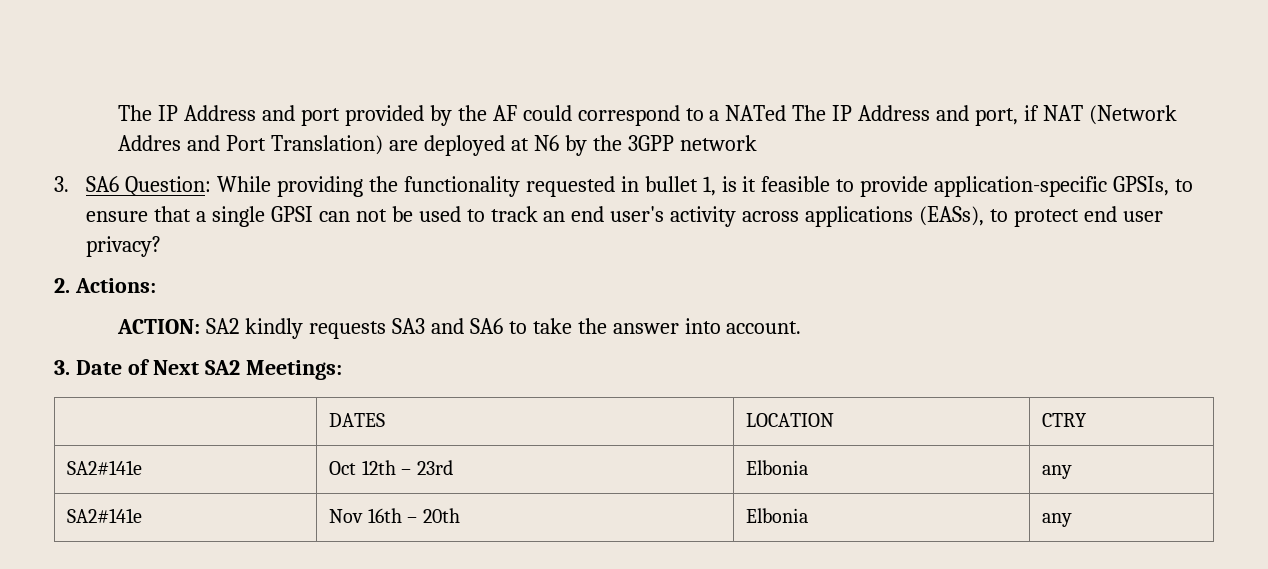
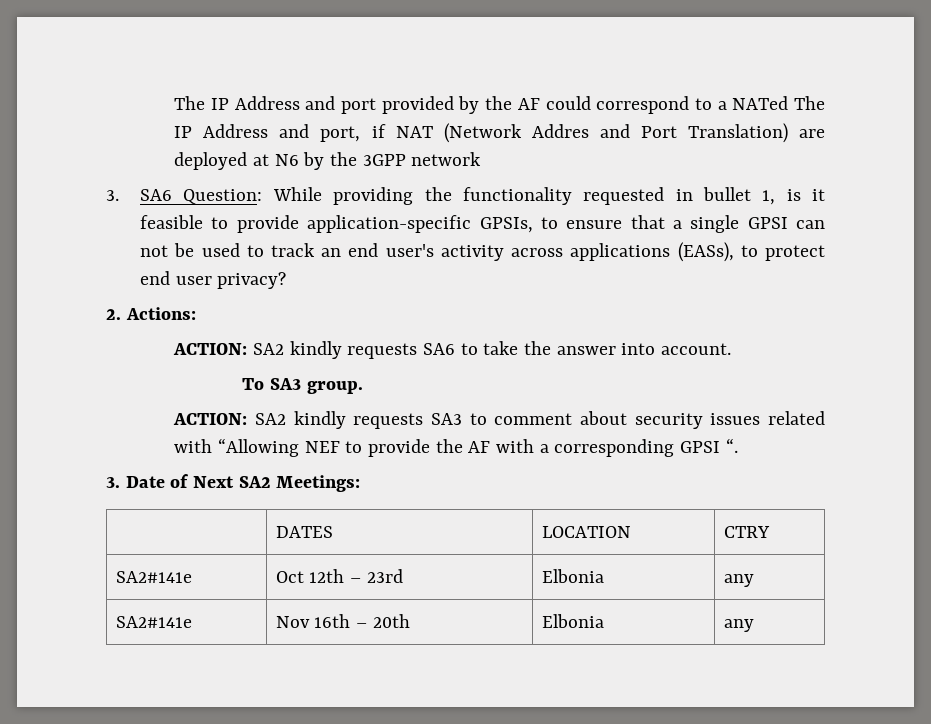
- ACTION: SA2 kindly requests SA3 and SA6 to take the answer into account.
+ ACTION: SA2 kindly requests SA6 to take the answer into account.
+ To SA3 group.
+ ACTION: SA2 kindly requests SA3 to comment about security issues related with “Allowing NEF to provide the AF with a corresponding GPSI “.

